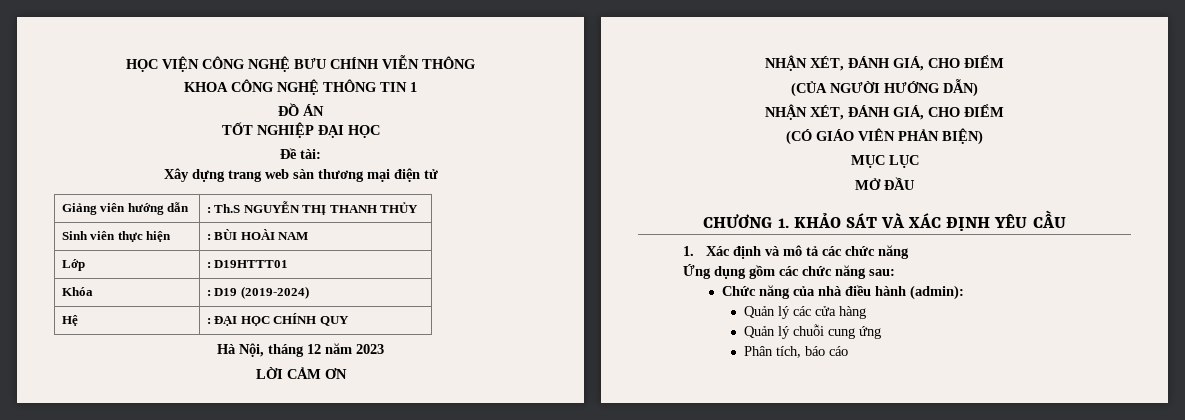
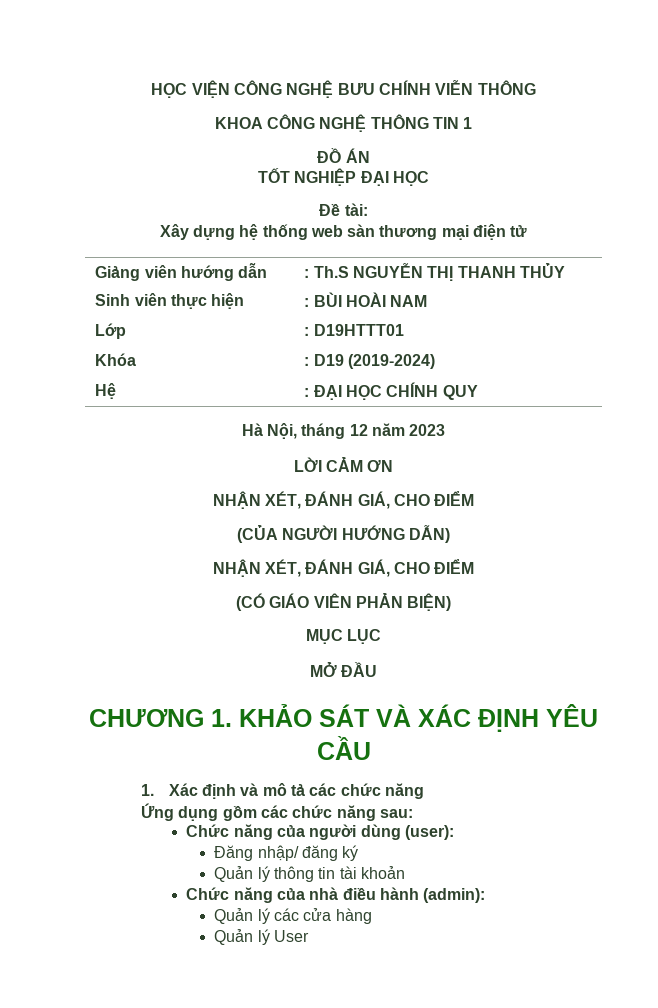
- Xây dựng trang web sàn thương mại điện tử
+ Xây dựng hệ thống web sàn thương mại điện tử
+ Chức năng của người dùng (user):
+ Đăng nhập/ đăng ký
+ Quản lý thông tin tài khoản
- Quản lý chuỗi cung ứng
- Phân tích, báo cáo
+ Quản lý User

